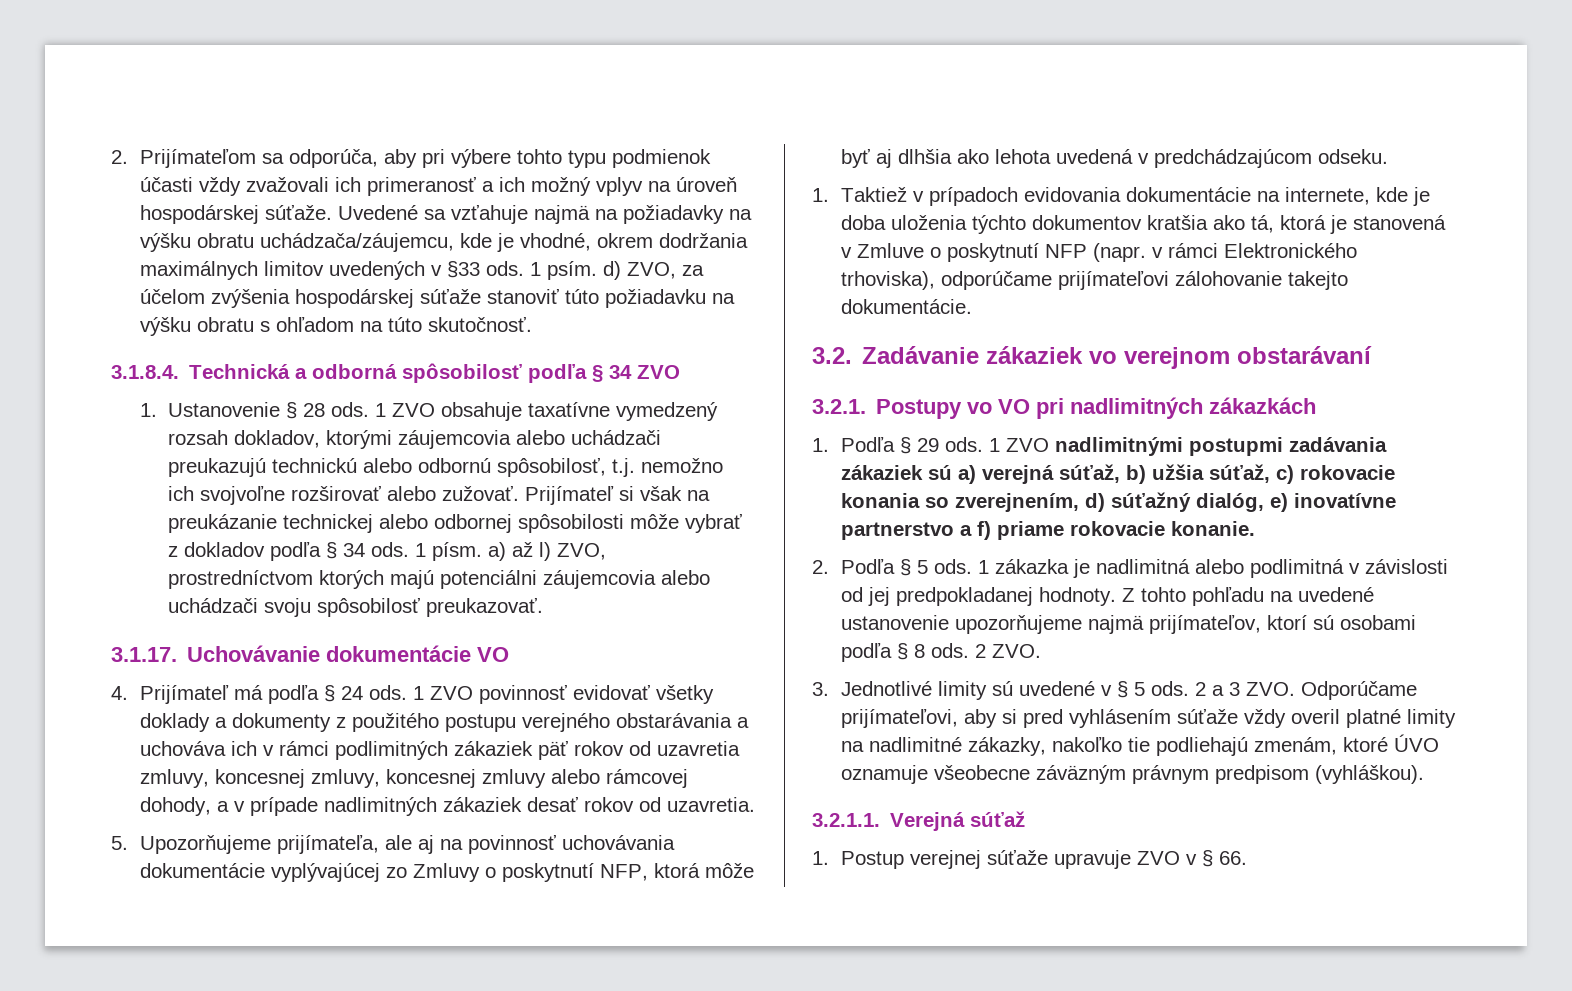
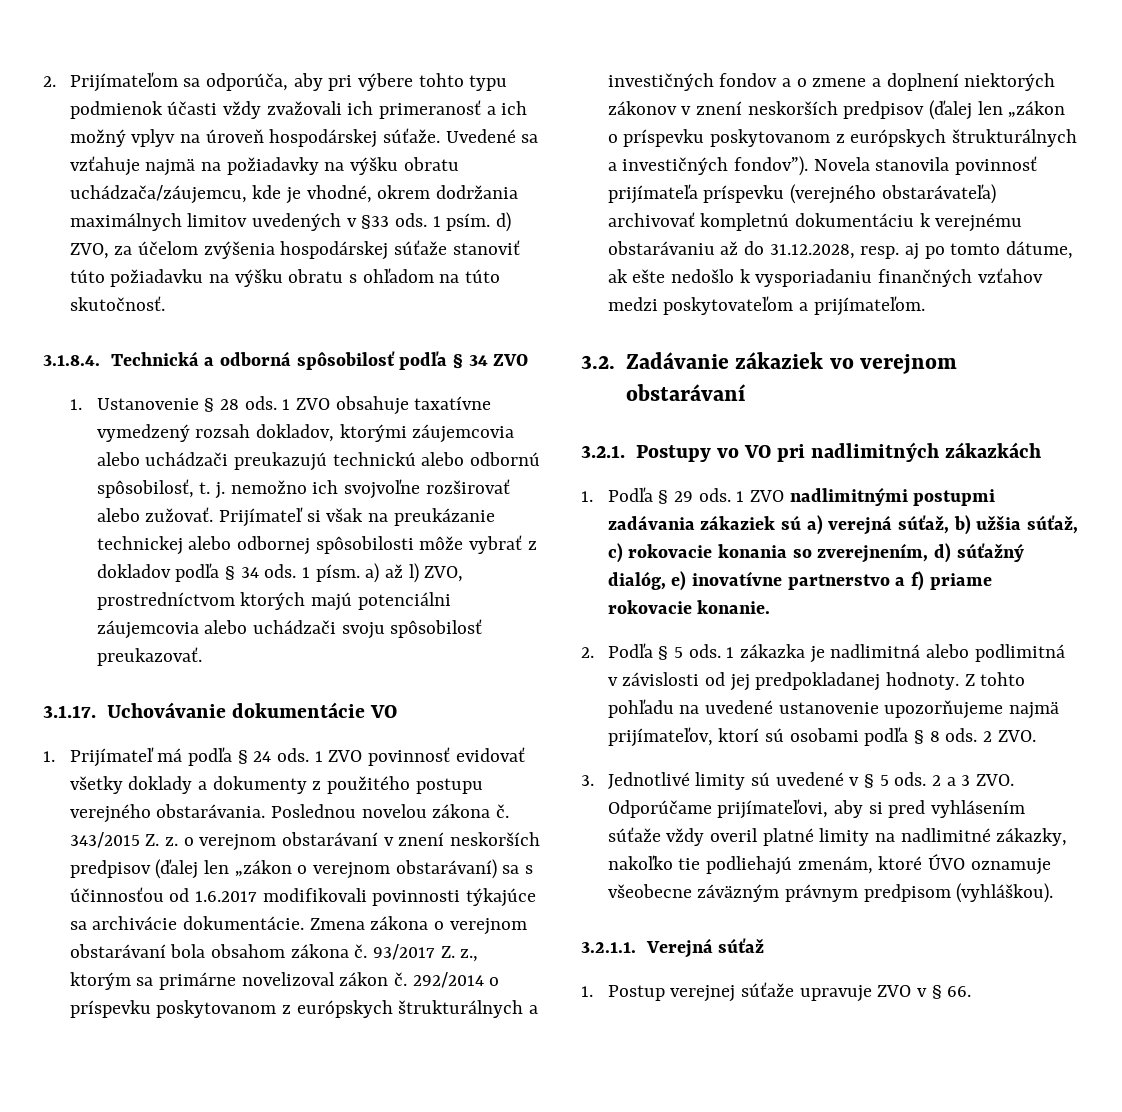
- 1 ZVO obsahuje taxatívne vymedzený rozsah dokladov, ktorými záujemcovia alebo uchádzači preukazujú technickú alebo odbornú spôsobilosť, t.j. nemožno ich svojvoľne rozširovať alebo zužovať.
+ 1 ZVO obsahuje taxatívne vymedzený rozsah dokladov, ktorými záujemcovia alebo uchádzači preukazujú technickú alebo odbornú spôsobilosť, t. j. nemožno ich svojvoľne rozširovať alebo zužovať.
- 4. Prijímateľ má podľa § 24 ods.
+ 1. Prijímateľ má podľa § 24 ods.
- 1 ZVO povinnosť evidovať všetky doklady a dokumenty z použitého postupu verejného obstarávania a uchováva ich v rámci podlimitných zákaziek päť rokov od uzavretia zmluvy, koncesnej zmluvy, koncesnej zmluvy alebo rámcovej dohody, a v prípade nadlimitných zákaziek desať rokov od uzavretia.
- 5. Upozorňujeme prijímateľa, ale aj na povinnosť uchovávania dokumentácie vyplývajúcej zo Zmluvy o poskytnutí NFP, ktorá môže byť aj dlhšia ako lehota uvedená v predchádzajúcom odseku.
- 1. Taktiež v prípadoch evidovania dokumentácie na internete, kde je doba uloženia týchto dokumentov kratšia ako tá, ktorá je stanovená v Zmluve o poskytnutí NFP (napr. v rámci Elektronického trhoviska), odporúčame prijímateľovi zálohovanie takejto dokumentácie.
+ 1 ZVO povinnosť evidovať všetky doklady a dokumenty z použitého postupu verejného obstarávania. Poslednou novelou zákona č. 343/2015 Z. z. o verejnom obstarávaní v znení neskorších predpisov (ďalej len „zákon o verejnom obstarávaní) sa s účinnosťou od 1.6.2017 modifikovali povinnosti týkajúce sa archivácie dokumentácie. Zmena zákona o verejnom obstarávaní bola obsahom zákona č. 93/2017 Z. z., ktorým sa primárne novelizoval zákon č. 292/2014 o príspevku poskytovanom z európskych štrukturálnych a investičných fondov a o zmene a doplnení niektorých zákonov v znení neskorších predpisov (ďalej len „zákon o príspevku poskytovanom z európskych štrukturálnych a investičných fondov”). Novela stanovila povinnosť prijímateľa príspevku (verejného obstarávateľa) archivovať kompletnú dokumentáciu k verejnému obstarávaniu až do 31.12.2028, resp. aj po tomto dátume, ak ešte nedošlo k vysporiadaniu finančných vzťahov medzi poskytovateľom a prijímateľom.

